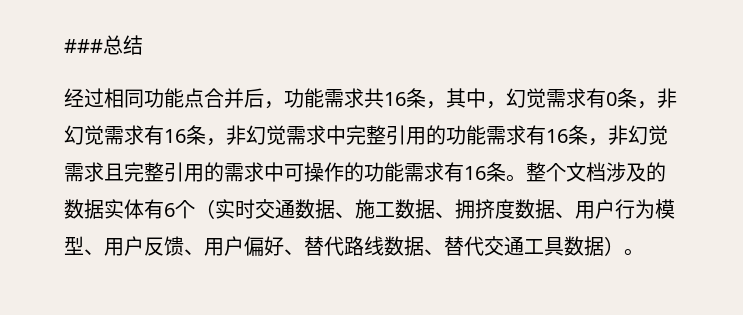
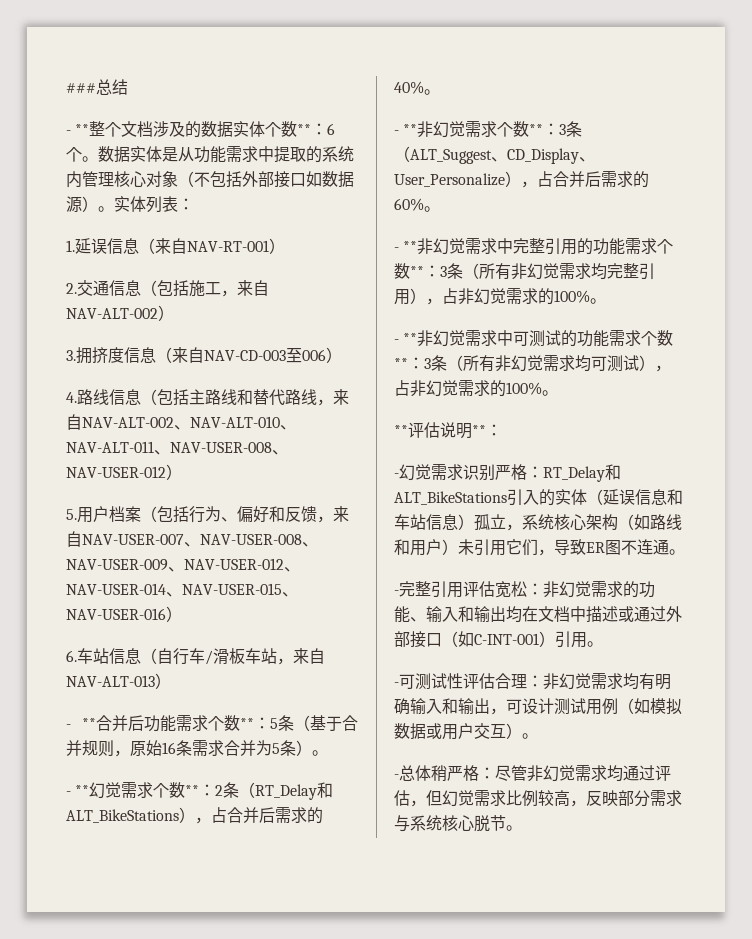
- 经过相同功能点合并后，功能需求共16条，其中，幻觉需求有0条，非幻觉需求有16条，非幻觉需求中完整引用的功能需求有16条，非幻觉需求且完整引用的需求中可操作的功能需求有16条。整个文档涉及的数据实体有6个（实时交通数据、施工数据、拥挤度数据、用户行为模型、用户反馈、用户偏好、替代路线数据、替代交通工具数据）。
+ - **整个文档涉及的数据实体个数**：6个。数据实体是从功能需求中提取的系统内管理核心对象（不包括外部接口如数据源）。实体列表：
+ 1.延误信息（来自NAV-RT-001）
+ 2.交通信息（包括施工，来自NAV-ALT-002）
+ 3.拥挤度信息（来自NAV-CD-003至006）
+ 4.路线信息（包括主路线和替代路线，来自NAV-ALT-002、NAV-ALT-010、NAV-ALT-011、NAV-USER-008、NAV-USER-012）
+ 5.用户档案（包括行为、偏好和反馈，来自NAV-USER-007、NAV-USER-008、NAV-USER-009、NAV-USER-012、NAV-USER-014、NAV-USER-015、NAV-USER-016）
+ 6.车站信息（自行车/滑板车站，来自NAV-ALT-013）
+ - **合并后功能需求个数**：5条（基于合并规则，原始16条需求合并为5条）。
+ - **幻觉需求个数**：2条（RT_Delay和ALT_BikeStations），占合并后需求的40%。
+ - **非幻觉需求个数**：3条（ALT_Suggest、CD_Display、User_Personalize），占合并后需求的60%。
+ - **非幻觉需求中完整引用的功能需求个数**：3条（所有非幻觉需求均完整引用），占非幻觉需求的100%。
+ - **非幻觉需求中可测试的功能需求个数**：3条（所有非幻觉需求均可测试），占非幻觉需求的100%。
+ **评估说明**：
+ -幻觉需求识别严格：RT_Delay和ALT_BikeStations引入的实体（延误信息和车站信息）孤立，系统核心架构（如路线和用户）未引用它们，导致ER图不连通。
+ -完整引用评估宽松：非幻觉需求的功能、输入和输出均在文档中描述或通过外部接口（如C-INT-001）引用。
+ -可测试性评估合理：非幻觉需求均有明确输入和输出，可设计测试用例（如模拟数据或用户交互）。
+ -总体稍严格：尽管非幻觉需求均通过评估，但幻觉需求比例较高，反映部分需求与系统核心脱节。

